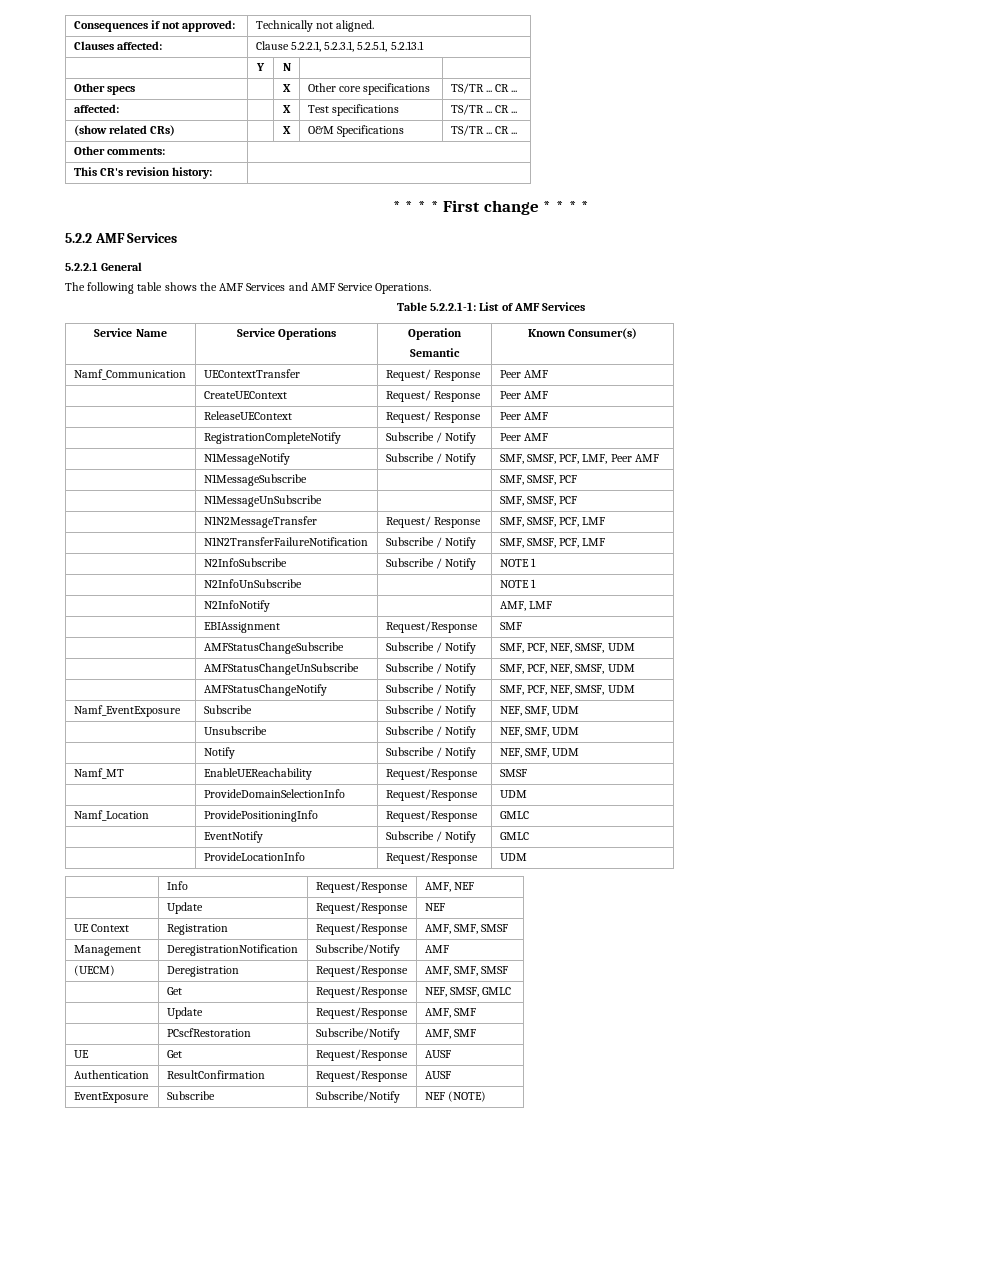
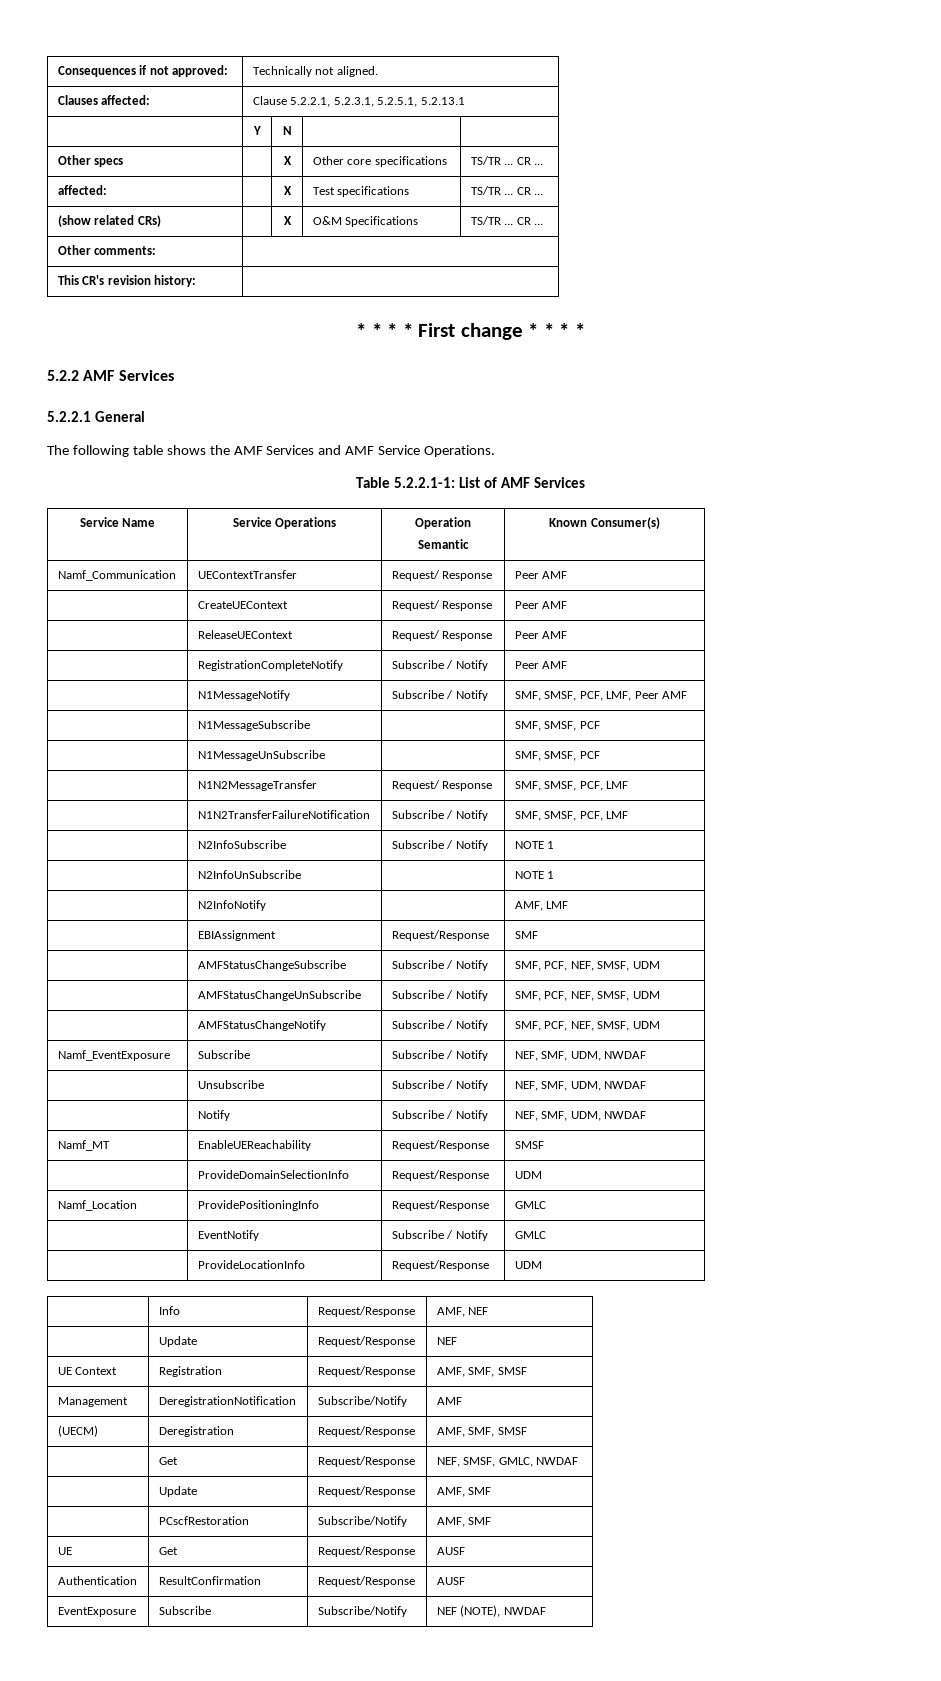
- Namf_EventExposure | Subscribe | Subscribe / Notify | NEF, SMF, UDM
+ Namf_EventExposure | Subscribe | Subscribe / Notify | NEF, SMF, UDM, NWDAF
- | Unsubscribe | Subscribe / Notify | NEF, SMF, UDM
+ | Unsubscribe | Subscribe / Notify | NEF, SMF, UDM, NWDAF
- | Notify | Subscribe / Notify | NEF, SMF, UDM
+ | Notify | Subscribe / Notify | NEF, SMF, UDM, NWDAF
- | Get | Request/Response | NEF, SMSF, GMLC
+ | Get | Request/Response | NEF, SMSF, GMLC, NWDAF
- EventExposure | Subscribe | Subscribe/Notify | NEF (NOTE)
+ EventExposure | Subscribe | Subscribe/Notify | NEF (NOTE), NWDAF

